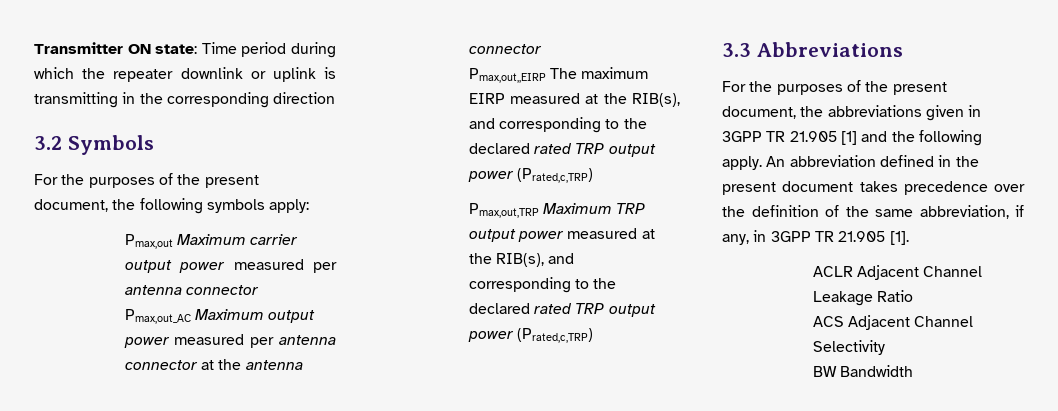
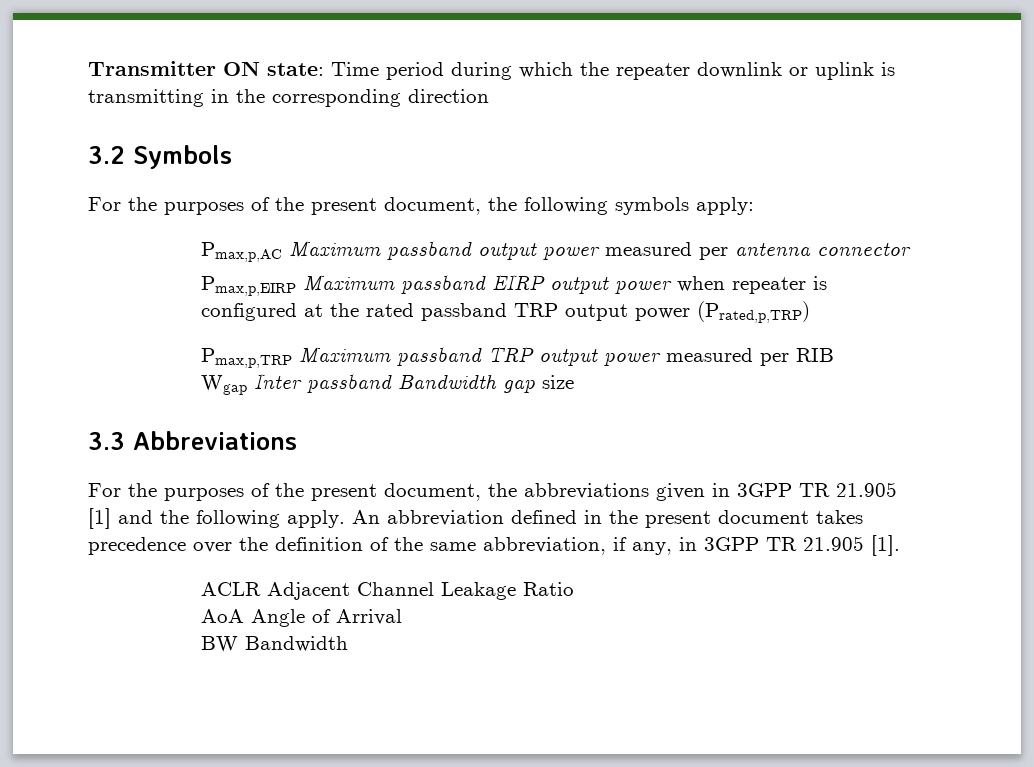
- Pmax,out Maximum carrier output power measured per antenna connector
+ Pmax,p,AC Maximum passband output power measured per antenna connector
- Pmax,out_AC Maximum output power measured per antenna connector at the antenna connector
- Pmax,out,,EIRP The maximum EIRP measured at the RIB(s), and corresponding to the declared rated TRP output power (Prated,c,TRP)
- Pmax,out,TRP Maximum TRP output power measured at the RIB(s), and corresponding to the declared rated TRP output power (Prated,c,TRP)
+ Pmax,p,EIRP Maximum passband EIRP output power when repeater is configured at the rated passband TRP output power (Prated,p,TRP)
+ Pmax,p,TRP Maximum passband TRP output power measured per RIB
+ Wgap Inter passband Bandwidth gap size
- ACS Adjacent Channel Selectivity
+ AoA Angle of Arrival

